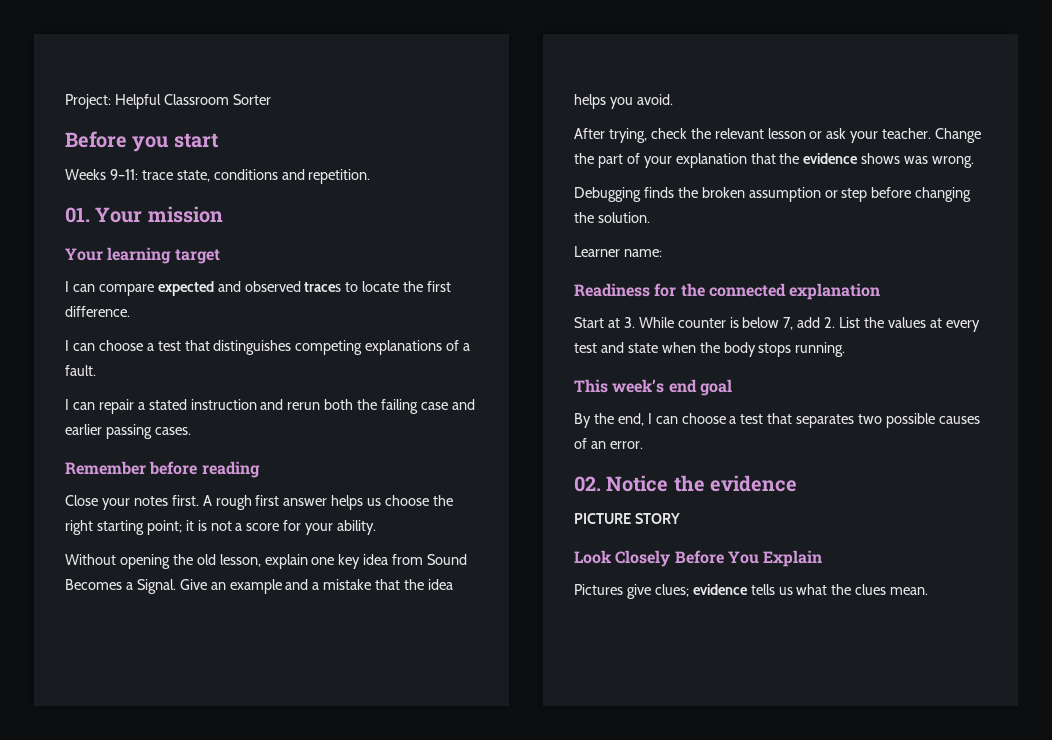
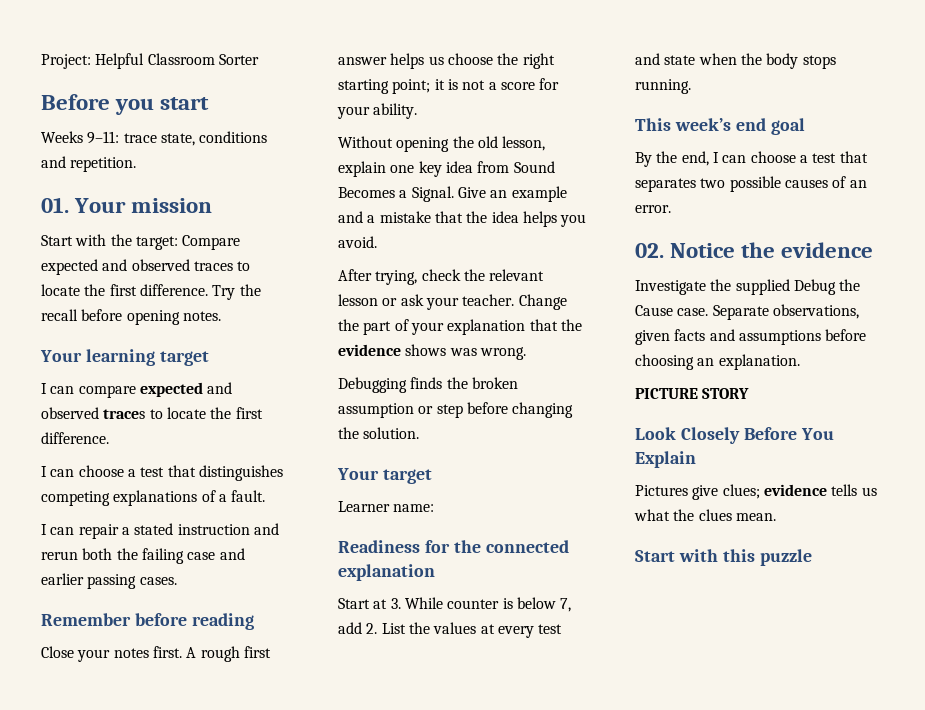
+ Start with the target: Compare expected and observed traces to locate the first difference. Try the recall before opening notes.
+ Your target
+ Investigate the supplied Debug the Cause case. Separate observations, given facts and assumptions before choosing an explanation.
+ Start with this puzzle

